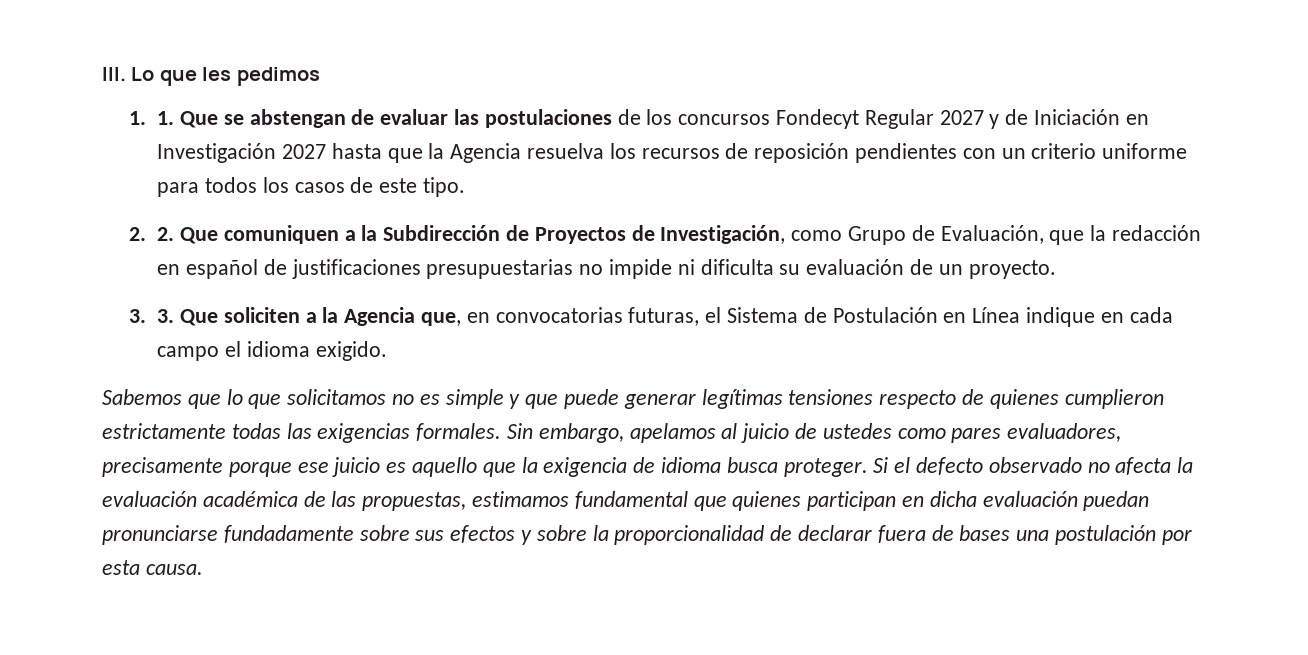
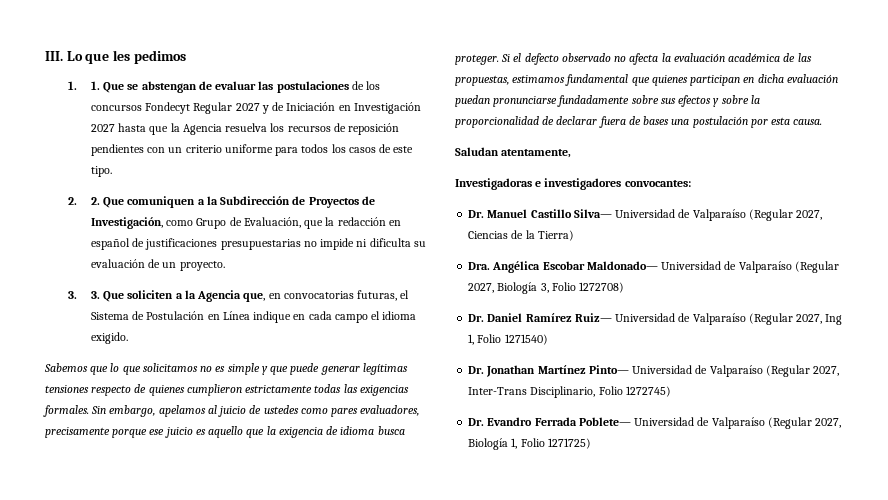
+ Saludan atentamente,
+ Investigadoras e investigadores convocantes:
+ Dr. Manuel Castillo Silva— Universidad de Valparaíso (Regular 2027, Ciencias de la Tierra)
+ Dra. Angélica Escobar Maldonado— Universidad de Valparaíso (Regular 2027, Biología 3, Folio 1272708)
+ Dr. Daniel Ramírez Ruiz— Universidad de Valparaíso (Regular 2027, Ing 1, Folio 1271540)
+ Dr. Jonathan Martínez Pinto— Universidad de Valparaíso (Regular 2027, Inter-Trans Disciplinario, Folio 1272745)
+ Dr. Evandro Ferrada Poblete— Universidad de Valparaíso (Regular 2027, Biología 1, Folio 1271725)

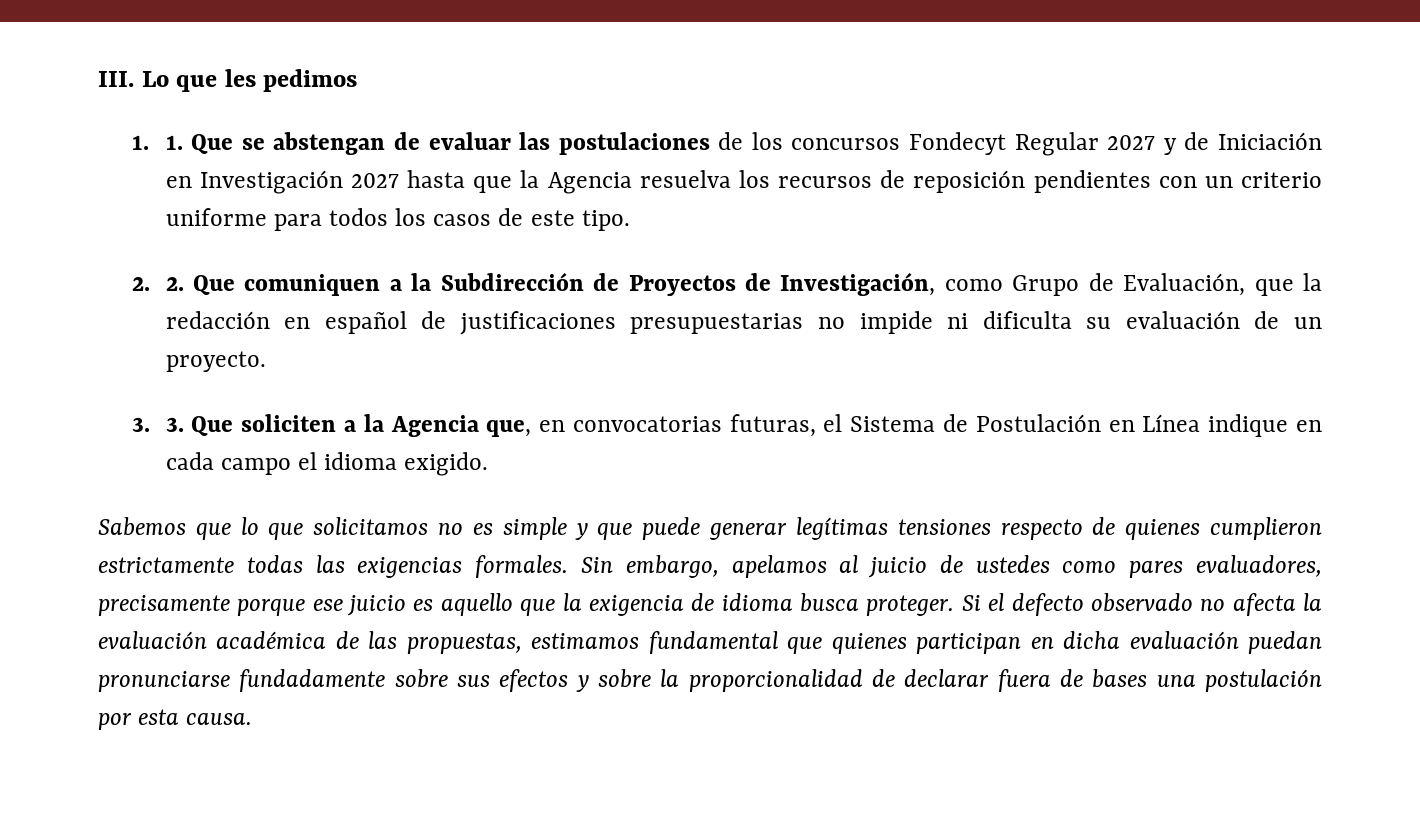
- Saludan atentamente,
- Investigadoras e investigadores convocantes:
- Dr. Manuel Castillo Silva— Universidad de Valparaíso (Regular 2027, Ciencias de la Tierra)
- Dra. Angélica Escobar Maldonado— Universidad de Valparaíso (Regular 2027, Biología 3, Folio 1272708)
- Dr. Daniel Ramírez Ruiz— Universidad de Valparaíso (Regular 2027, Ing 1, Folio 1271540)
- Dr. Jonathan Martínez Pinto— Universidad de Valparaíso (Regular 2027, Inter-Trans Disciplinario, Folio 1272745)
- Dr. Evandro Ferrada Poblete— Universidad de Valparaíso (Regular 2027, Biología 1, Folio 1271725)

